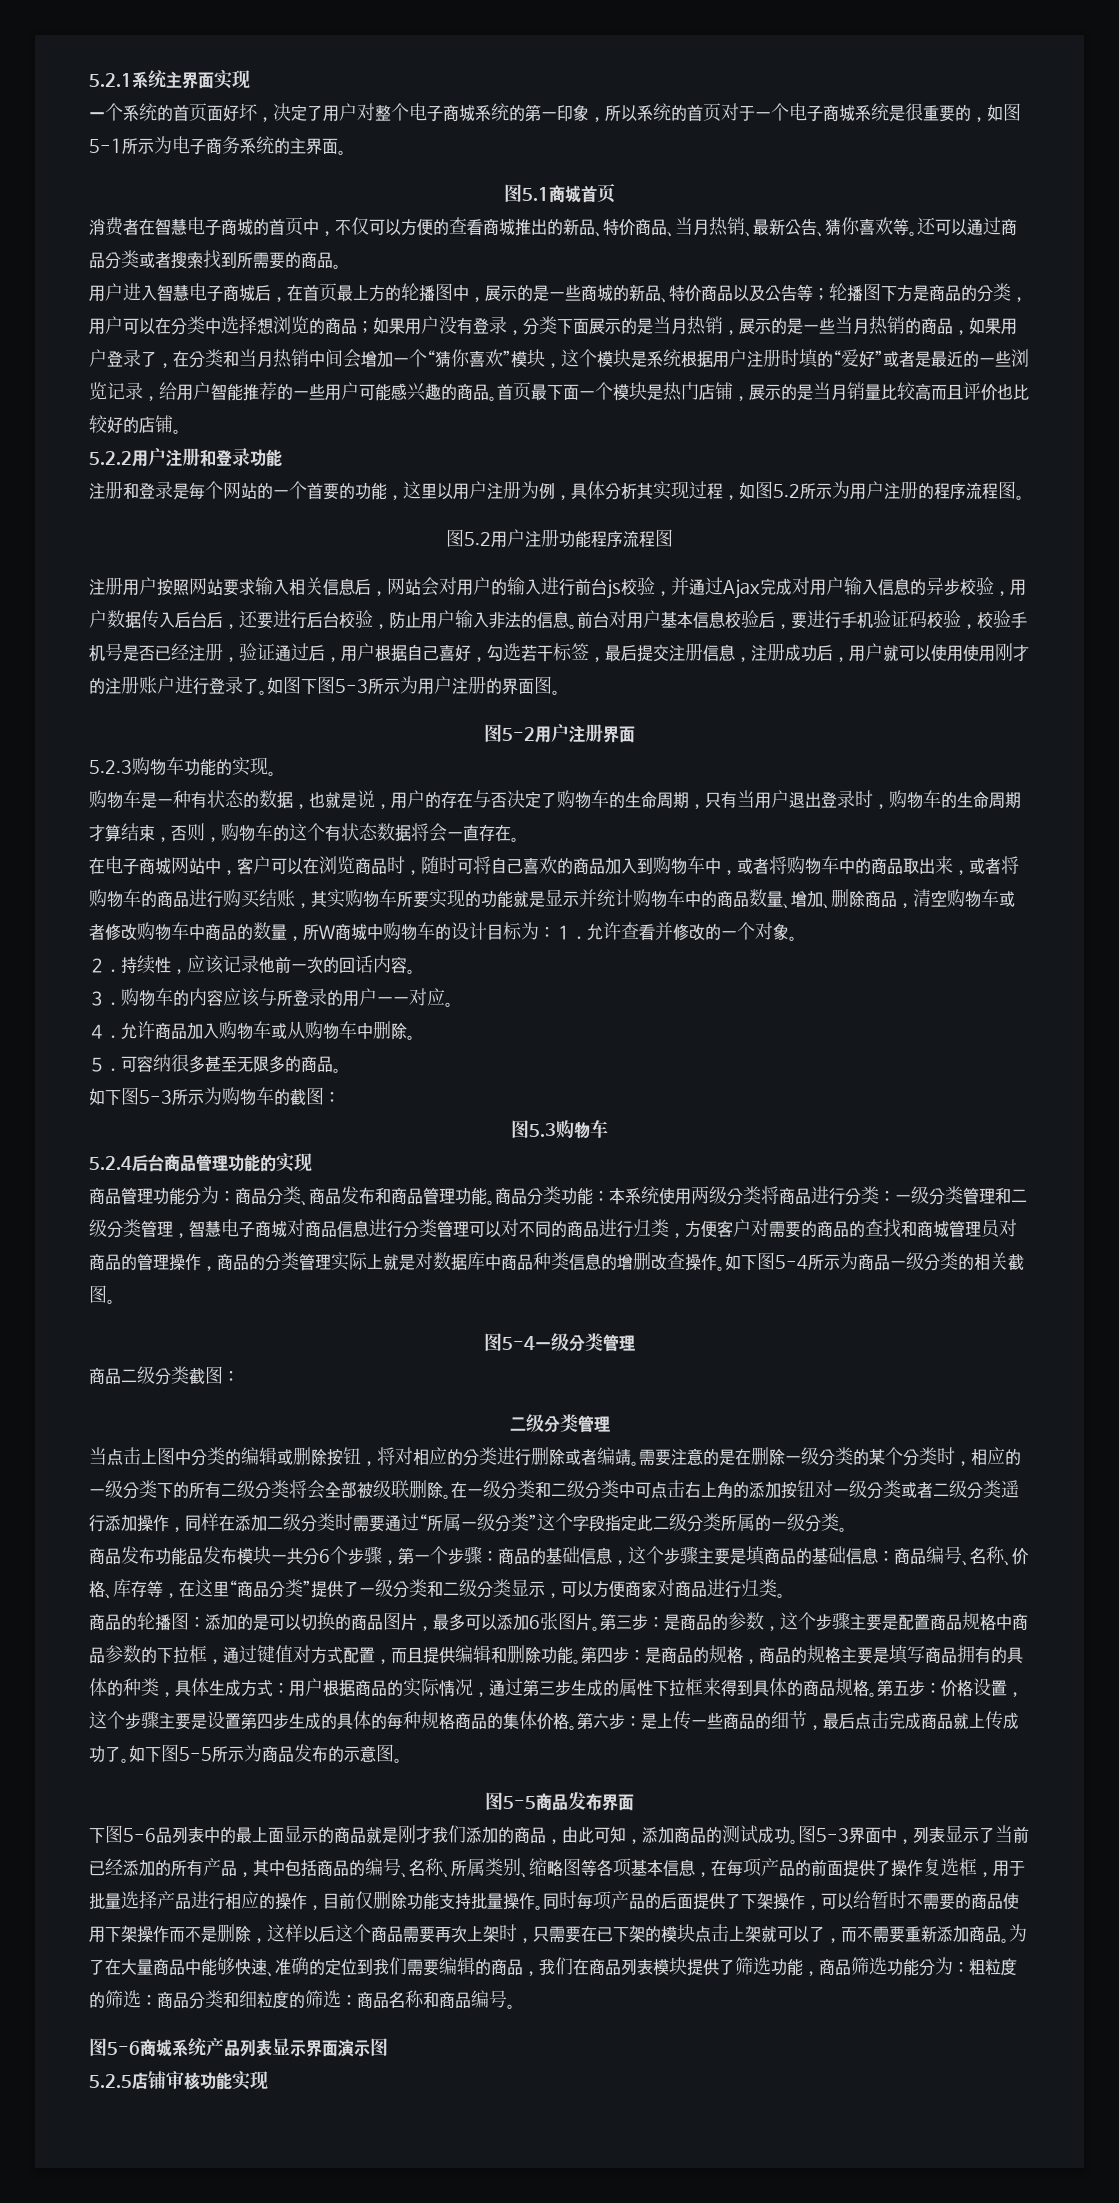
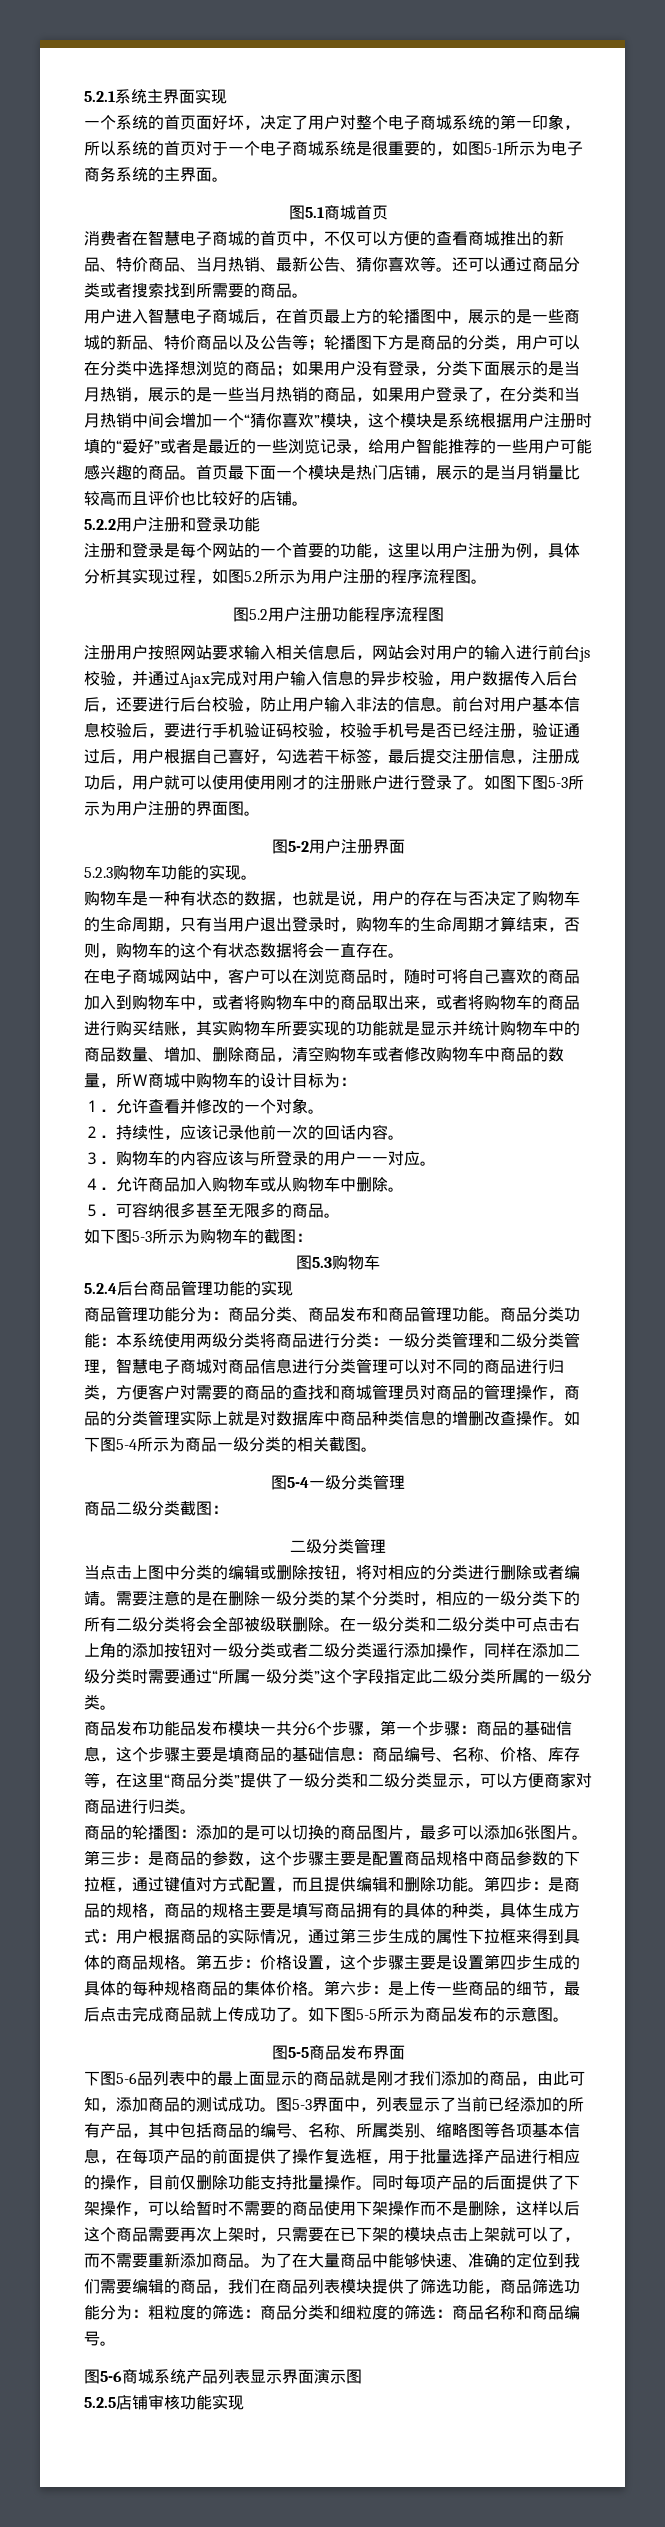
- 在电子商城网站中，客户可以在浏览商品时，随时可将自己喜欢的商品加入到购物车中，或者将购物车中的商品取出来，或者将购物车的商品进行购买结账，其实购物车所要实现的功能就是显示并统计购物车中的商品数量、增加、删除商品，清空购物车或者修改购物车中商品的数量，所Ｗ商城中购物车的设计目标为：１．允许查看并修改的一个对象。
+ 在电子商城网站中，客户可以在浏览商品时，随时可将自己喜欢的商品加入到购物车中，或者将购物车中的商品取出来，或者将购物车的商品进行购买结账，其实购物车所要实现的功能就是显示并统计购物车中的商品数量、增加、删除商品，清空购物车或者修改购物车中商品的数量，所Ｗ商城中购物车的设计目标为：
+ １．允许查看并修改的一个对象。

